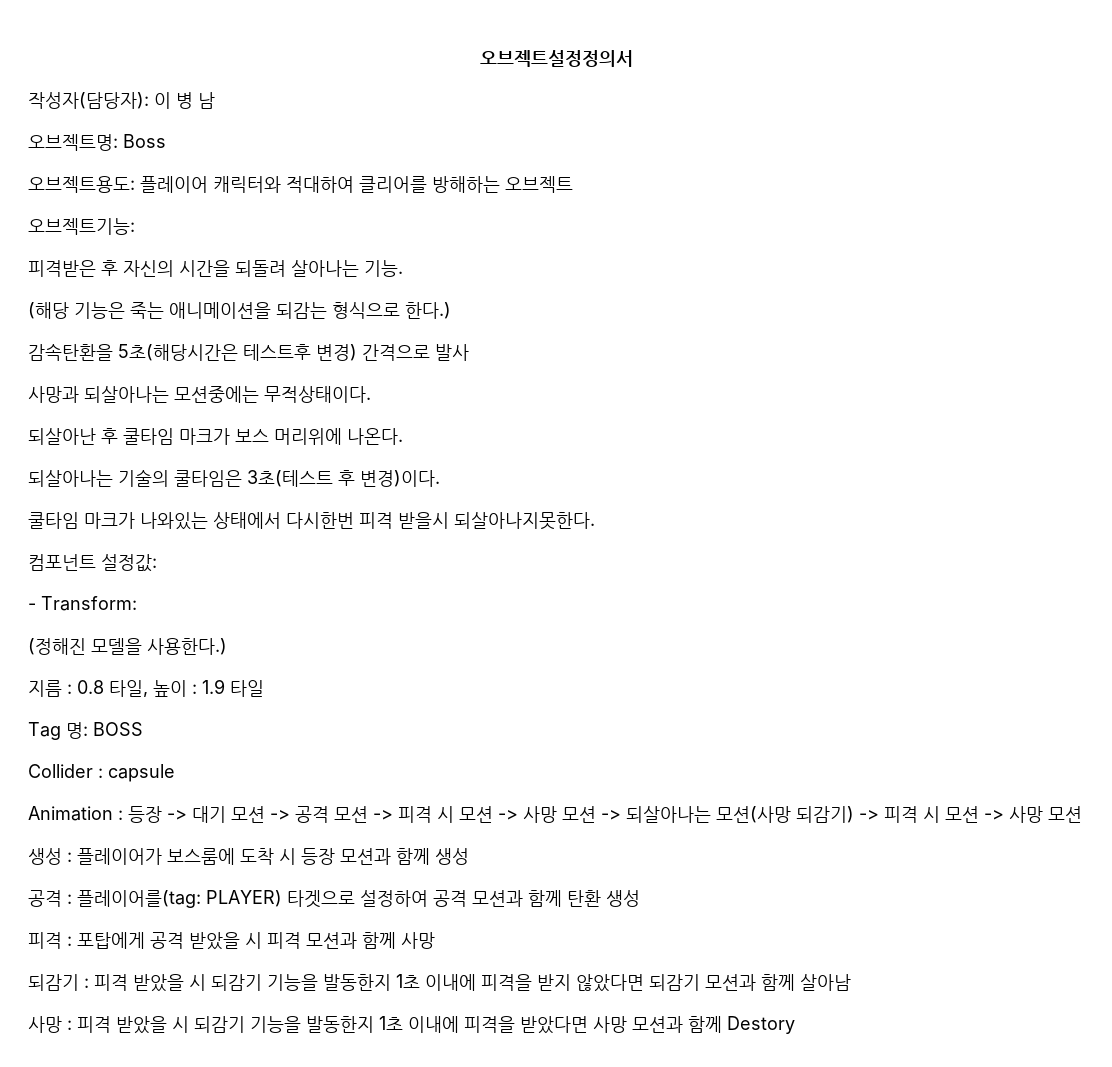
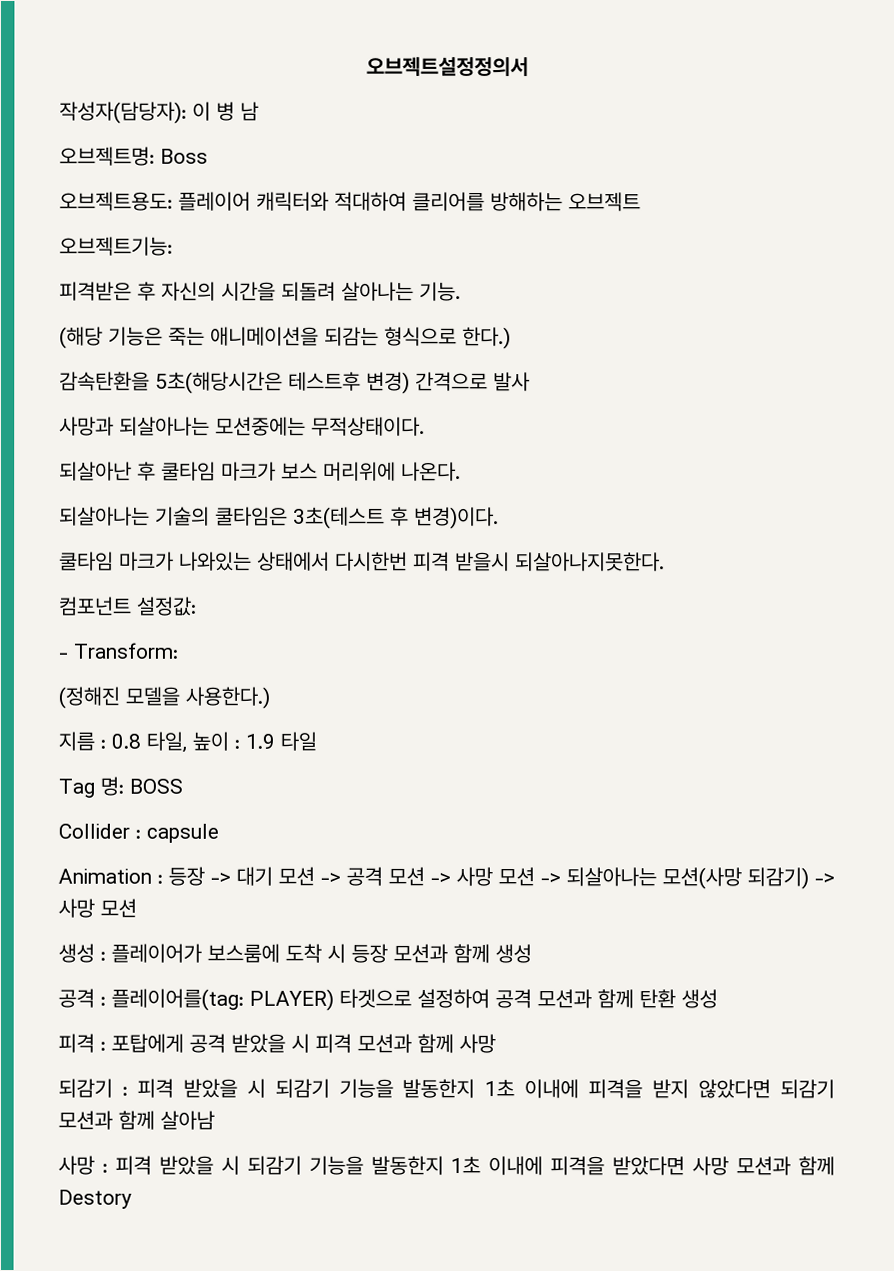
- Animation : 등장 -> 대기 모션 -> 공격 모션 -> 피격 시 모션 -> 사망 모션 -> 되살아나는 모션(사망 되감기) -> 피격 시 모션 -> 사망 모션
+ Animation : 등장 -> 대기 모션 -> 공격 모션 -> 사망 모션 -> 되살아나는 모션(사망 되감기) -> 사망 모션

